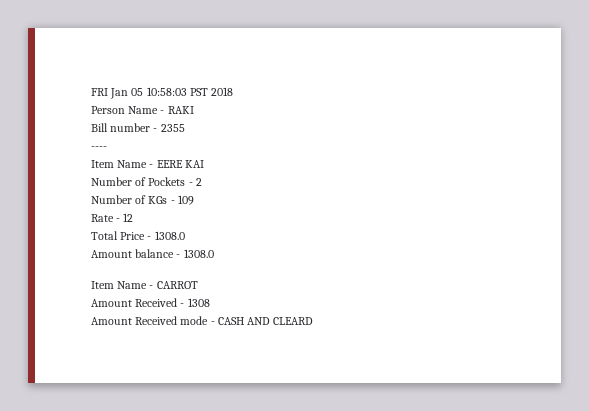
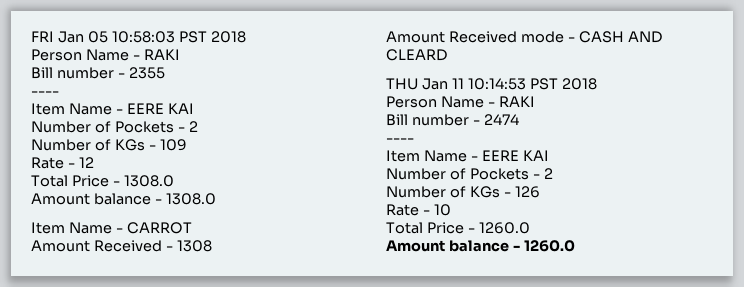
+ THU Jan 11 10:14:53 PST 2018
+ Person Name - RAKI
+ Bill number - 2474
+ ----
+ Item Name - EERE KAI
+ Number of Pockets - 2
+ Number of KGs - 126
+ Rate - 10
+ Total Price - 1260.0
+ Amount balance - 1260.0

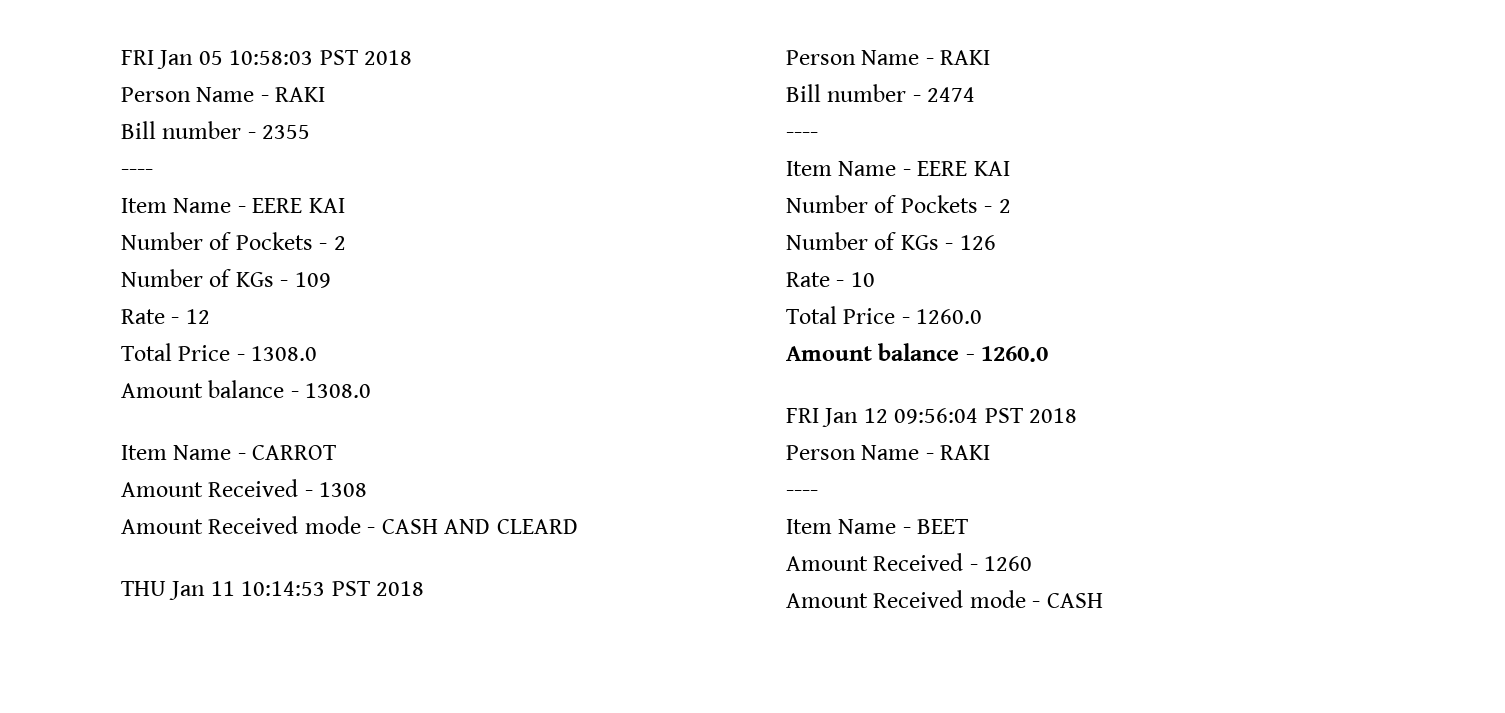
+ FRI Jan 12 09:56:04 PST 2018
+ Person Name - RAKI
+ ----
+ Item Name - BEET
+ Amount Received - 1260
+ Amount Received mode - CASH

